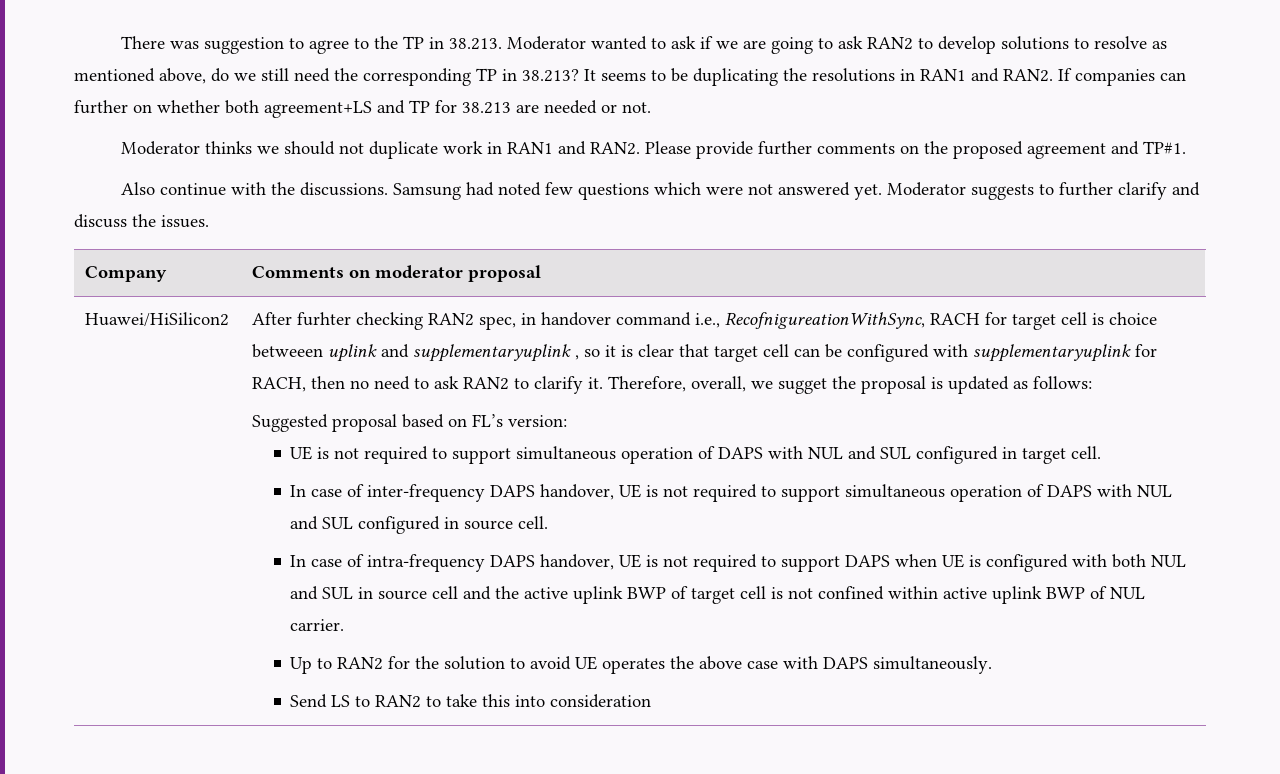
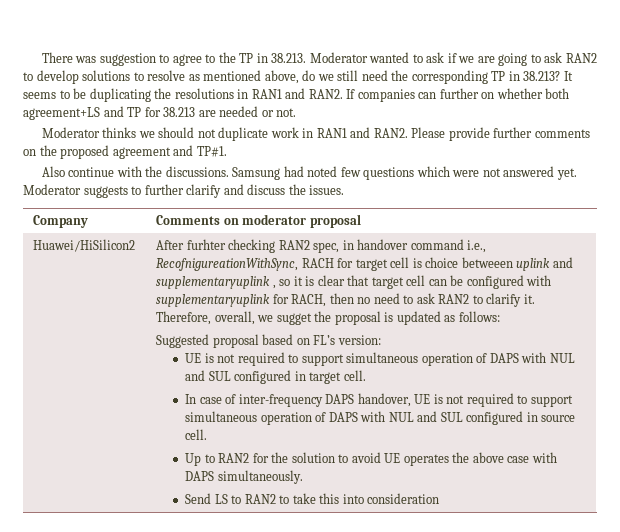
- In case of intra-frequency DAPS handover, UE is not required to support DAPS when UE is configured with both NUL and SUL in source cell and the active uplink BWP of target cell is not confined within active uplink BWP of NUL carrier.

